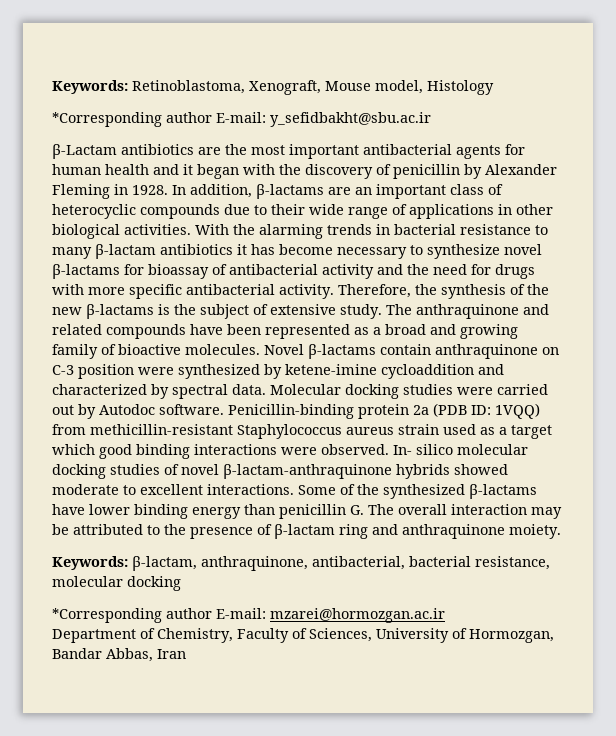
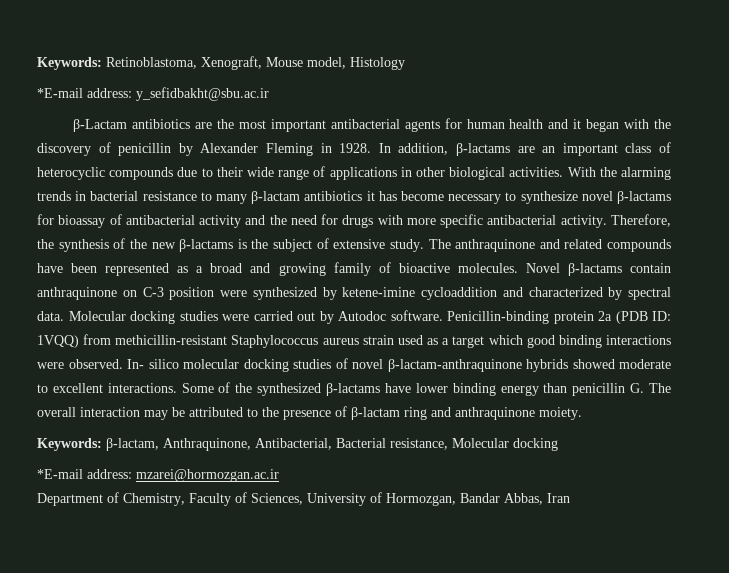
- *Corresponding author E-mail: y_sefidbakht@sbu.ac.ir
+ *E-mail address: y_sefidbakht@sbu.ac.ir
- Keywords: β-lactam, anthraquinone, antibacterial, bacterial resistance, molecular docking
- *Corresponding author E-mail: mzarei@hormozgan.ac.ir
+ Keywords: β-lactam, Anthraquinone, Antibacterial, Bacterial resistance, Molecular docking
+ *E-mail address: mzarei@hormozgan.ac.ir

